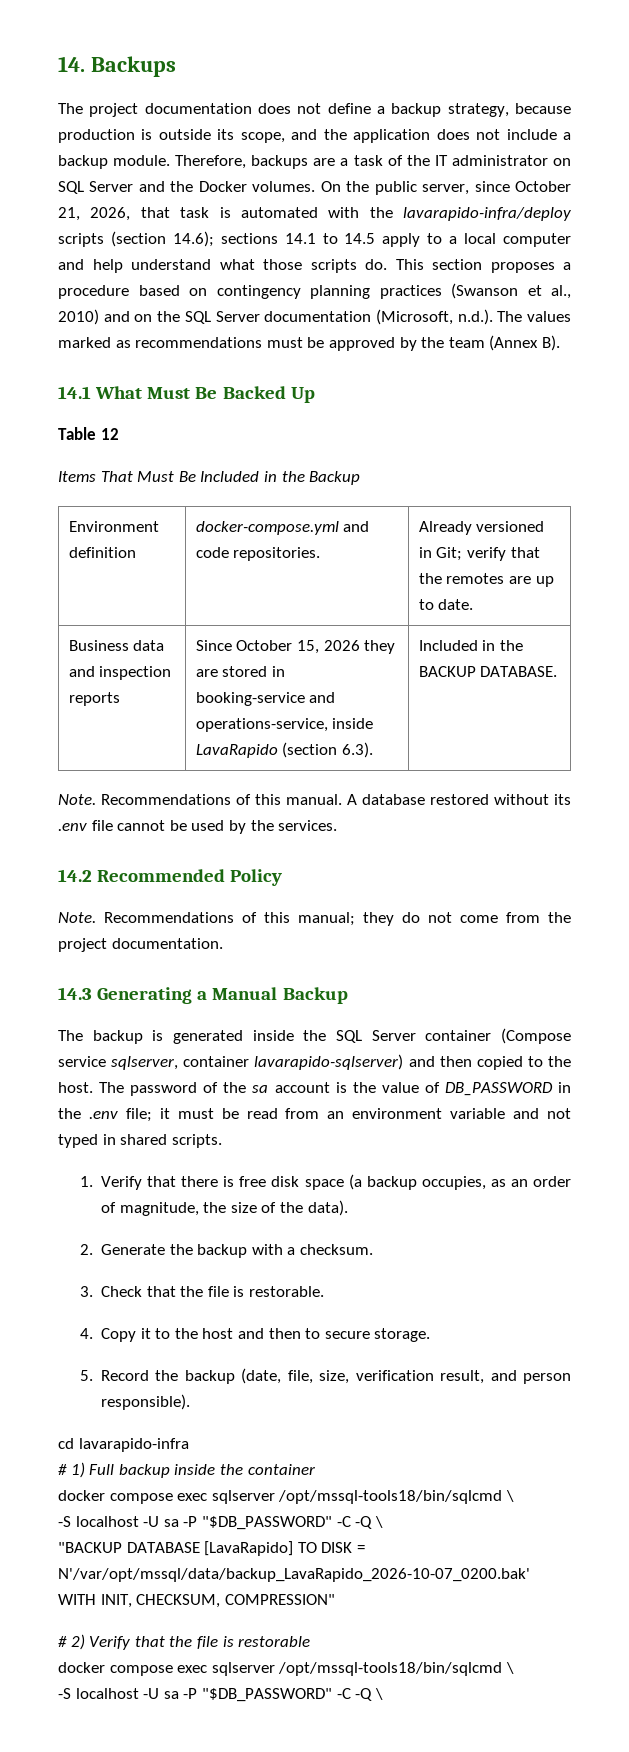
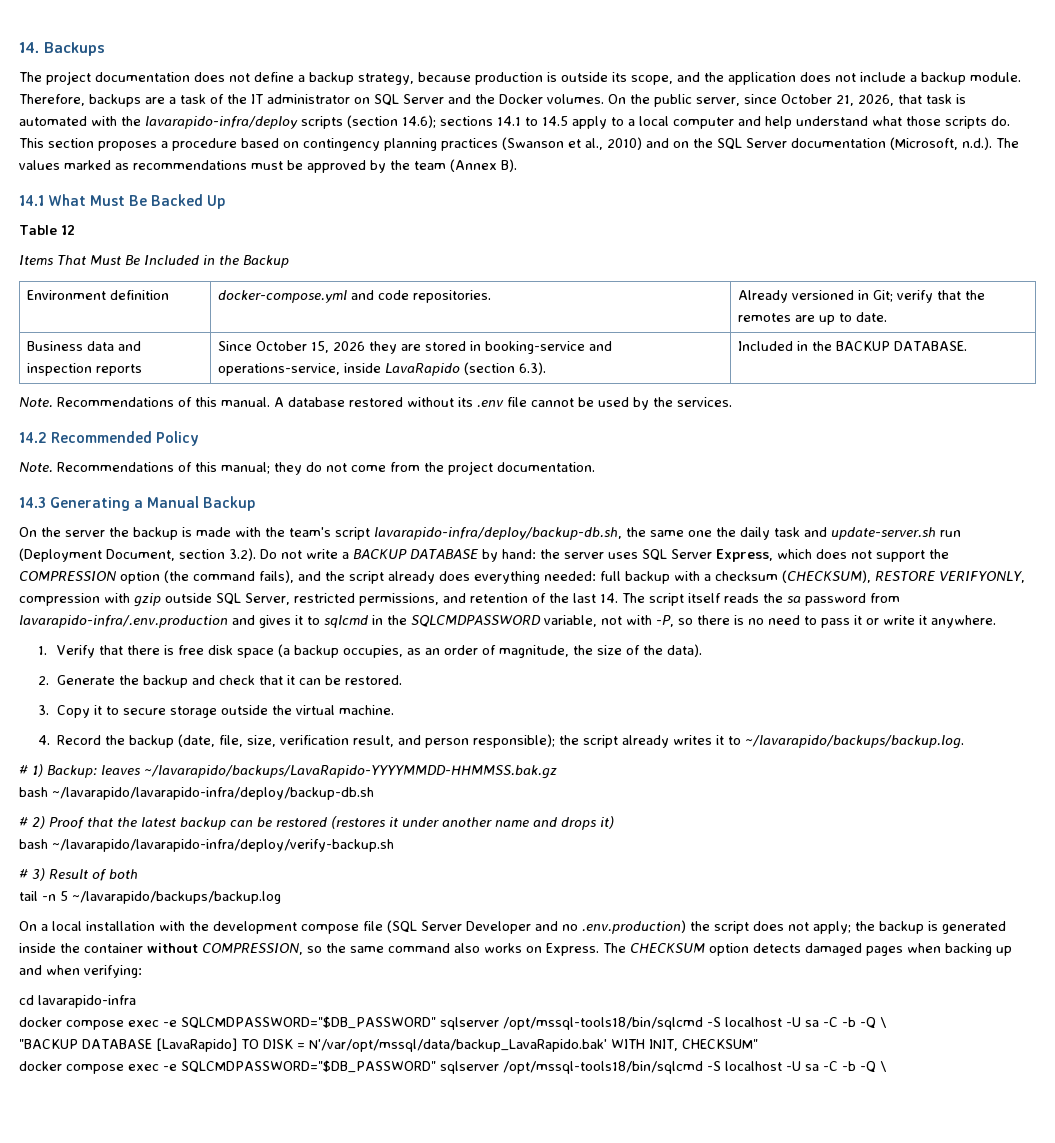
- The backup is generated inside the SQL Server container (Compose service sqlserver, container lavarapido-sqlserver) and then copied to the host. The password of the sa account is the value of DB_PASSWORD in the .env file; it must be read from an environment variable and not typed in shared scripts.
+ On the server the backup is made with the team's script lavarapido-infra/deploy/backup-db.sh, the same one the daily task and update-server.sh run (Deployment Document, section 3.2). Do not write a BACKUP DATABASE by hand: the server uses SQL Server Express, which does not support the COMPRESSION option (the command fails), and the script already does everything needed: full backup with a checksum (CHECKSUM), RESTORE VERIFYONLY, compression with gzip outside SQL Server, restricted permissions, and retention of the last 14. The script itself reads the sa password from lavarapido-infra/.env.production and gives it to sqlcmd in the SQLCMDPASSWORD variable, not with -P, so there is no need to pass it or write it anywhere.
- 2. Generate the backup with a checksum.
- 3. Check that the file is restorable.
- 4. Copy it to the host and then to secure storage.
- 5. Record the backup (date, file, size, verification result, and person responsible).
+ 2. Generate the backup and check that it can be restored.
+ 3. Copy it to secure storage outside the virtual machine.
+ 4. Record the backup (date, file, size, verification result, and person responsible); the script already writes it to ~/lavarapido/backups/backup.log.
+ # 1) Backup: leaves ~/lavarapido/backups/LavaRapido-YYYYMMDD-HHMMSS.bak.gz
+ bash ~/lavarapido/lavarapido-infra/deploy/backup-db.sh
+ # 2) Proof that the latest backup can be restored (restores it under another name and drops it)
+ bash ~/lavarapido/lavarapido-infra/deploy/verify-backup.sh
+ # 3) Result of both
+ tail -n 5 ~/lavarapido/backups/backup.log
+ On a local installation with the development compose file (SQL Server Developer and no .env.production) the script does not apply; the backup is generated inside the container without COMPRESSION, so the same command also works on Express. The CHECKSUM option detects damaged pages when backing up and when verifying:
  cd lavarapido-infra
- # 1) Full backup inside the container
- docker compose exec sqlserver /opt/mssql-tools18/bin/sqlcmd \
- -S localhost -U sa -P "$DB_PASSWORD" -C -Q \
+ docker compose exec -e SQLCMDPASSWORD="$DB_PASSWORD" sqlserver /opt/mssql-tools18/bin/sqlcmd -S localhost -U sa -C -b -Q \
- "BACKUP DATABASE [LavaRapido] TO DISK = N'/var/opt/mssql/data/backup_LavaRapido_2026-10-07_0200.bak' WITH INIT, CHECKSUM, COMPRESSION"
- # 2) Verify that the file is restorable
- docker compose exec sqlserver /opt/mssql-tools18/bin/sqlcmd \
- -S localhost -U sa -P "$DB_PASSWORD" -C -Q \
+ "BACKUP DATABASE [LavaRapido] TO DISK = N'/var/opt/mssql/data/backup_LavaRapido.bak' WITH INIT, CHECKSUM"
+ docker compose exec -e SQLCMDPASSWORD="$DB_PASSWORD" sqlserver /opt/mssql-tools18/bin/sqlcmd -S localhost -U sa -C -b -Q \

